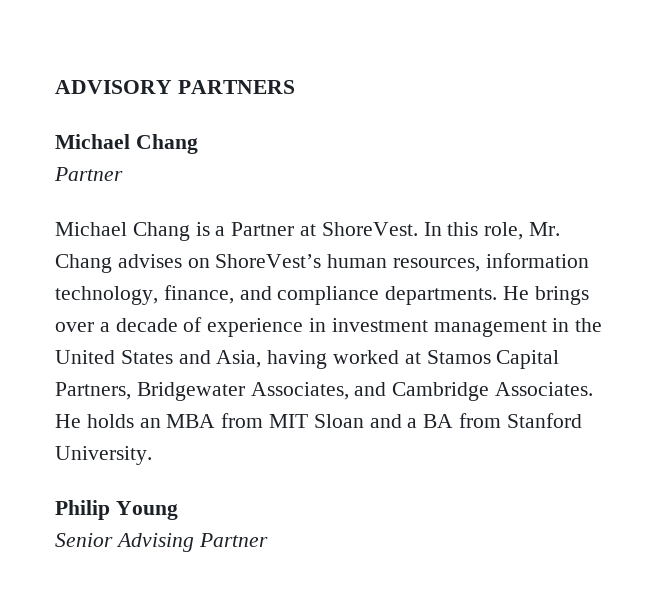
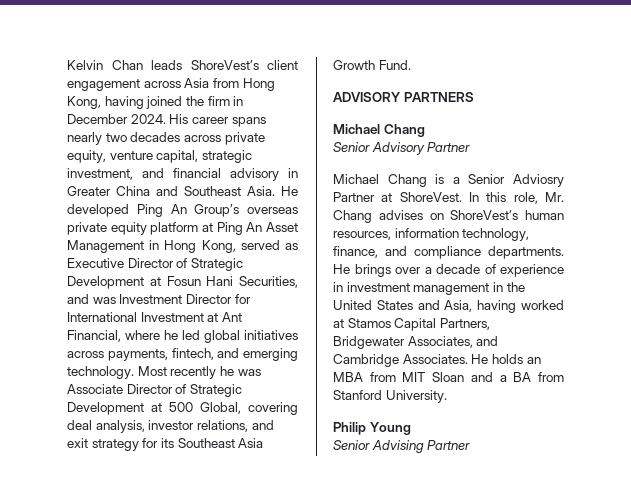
+ Kelvin Chan leads ShoreVest’s client engagement across Asia from Hong Kong, having joined the firm in December 2024. His career spans nearly two decades across private equity, venture capital, strategic investment, and financial advisory in Greater China and Southeast Asia. He developed Ping An Group’s overseas private equity platform at Ping An Asset Management in Hong Kong, served as Executive Director of Strategic Development at Fosun Hani Securities, and was Investment Director for International Investment at Ant Financial, where he led global initiatives across payments, fintech, and emerging technology. Most recently he was Associate Director of Strategic Development at 500 Global, covering deal analysis, investor relations, and exit strategy for its Southeast Asia Growth Fund.
  ADVISORY PARTNERS
  Michael Chang
- Partner
+ Senior Advisory Partner
- Michael Chang is a Partner at ShoreVest.
+ Michael Chang is a Senior Adviosry Partner at ShoreVest.

